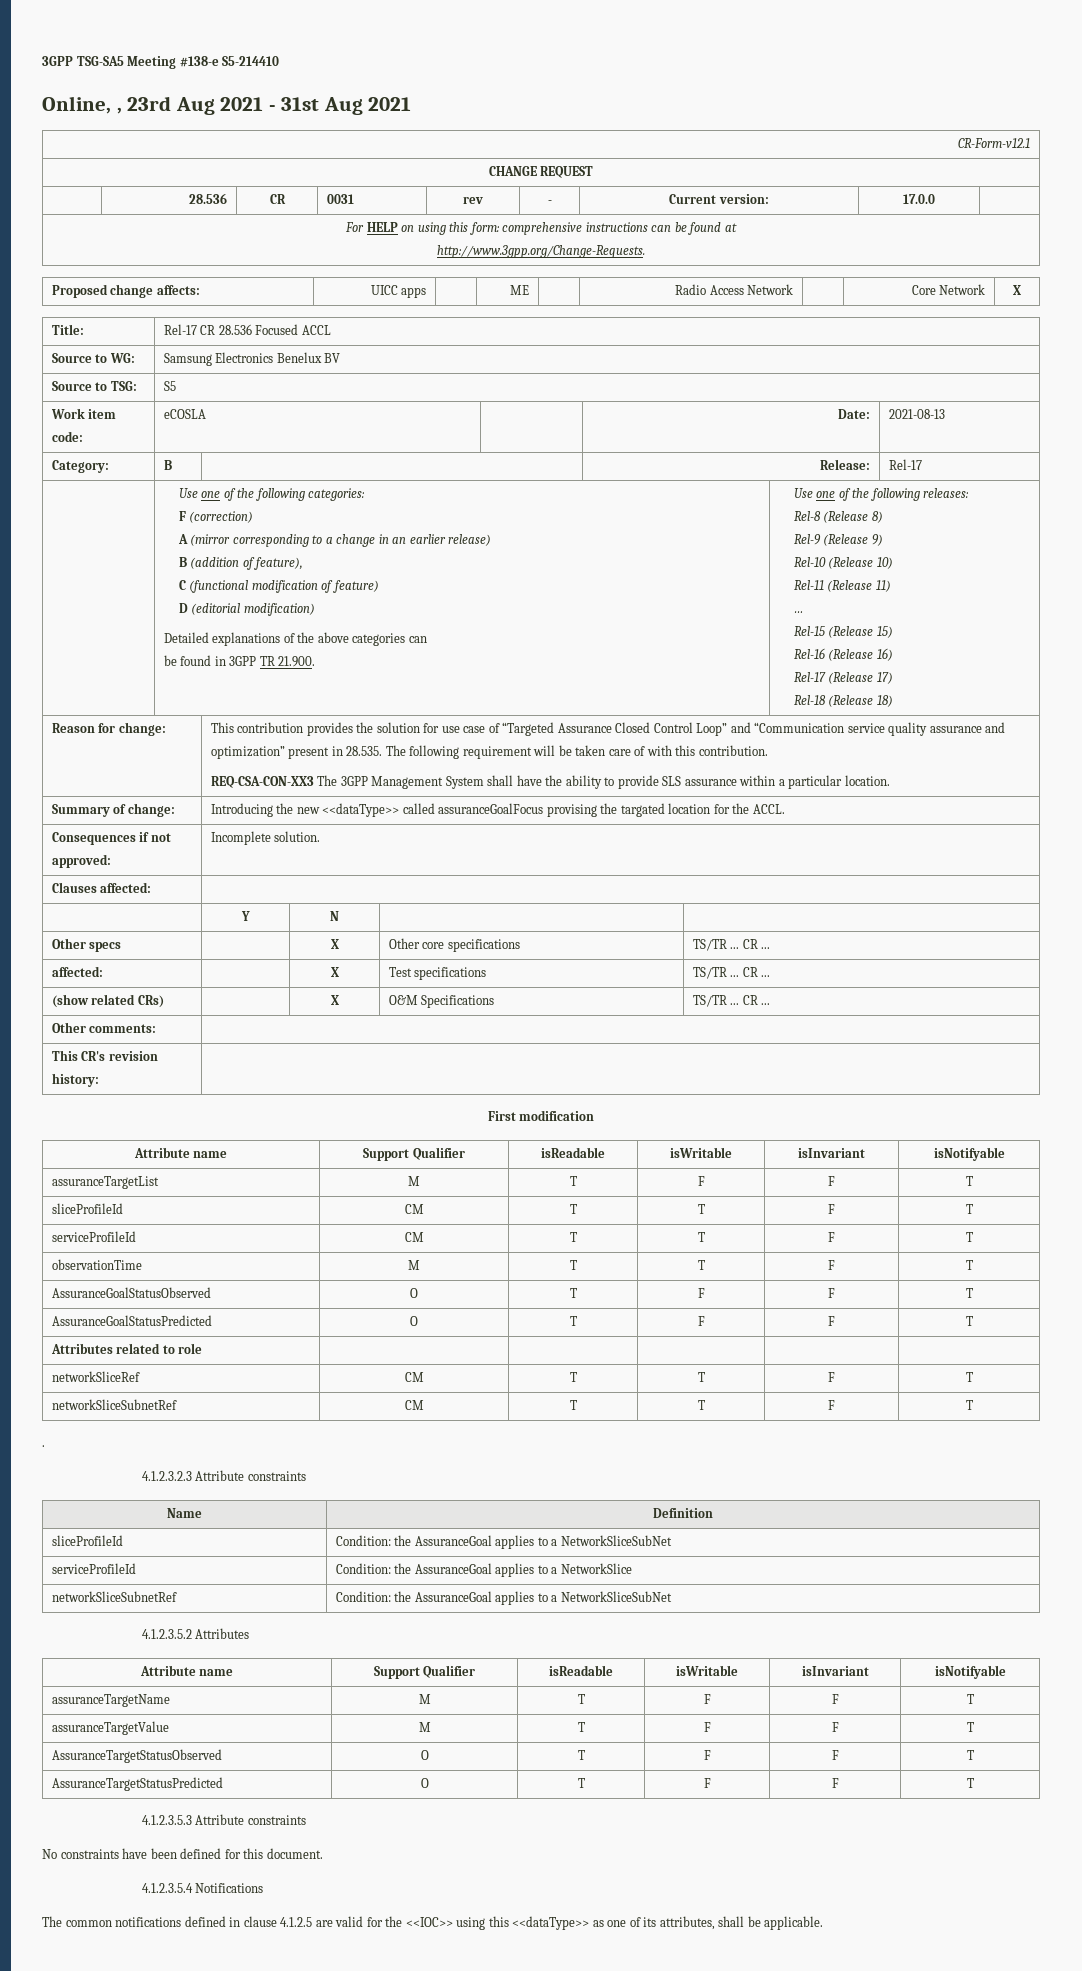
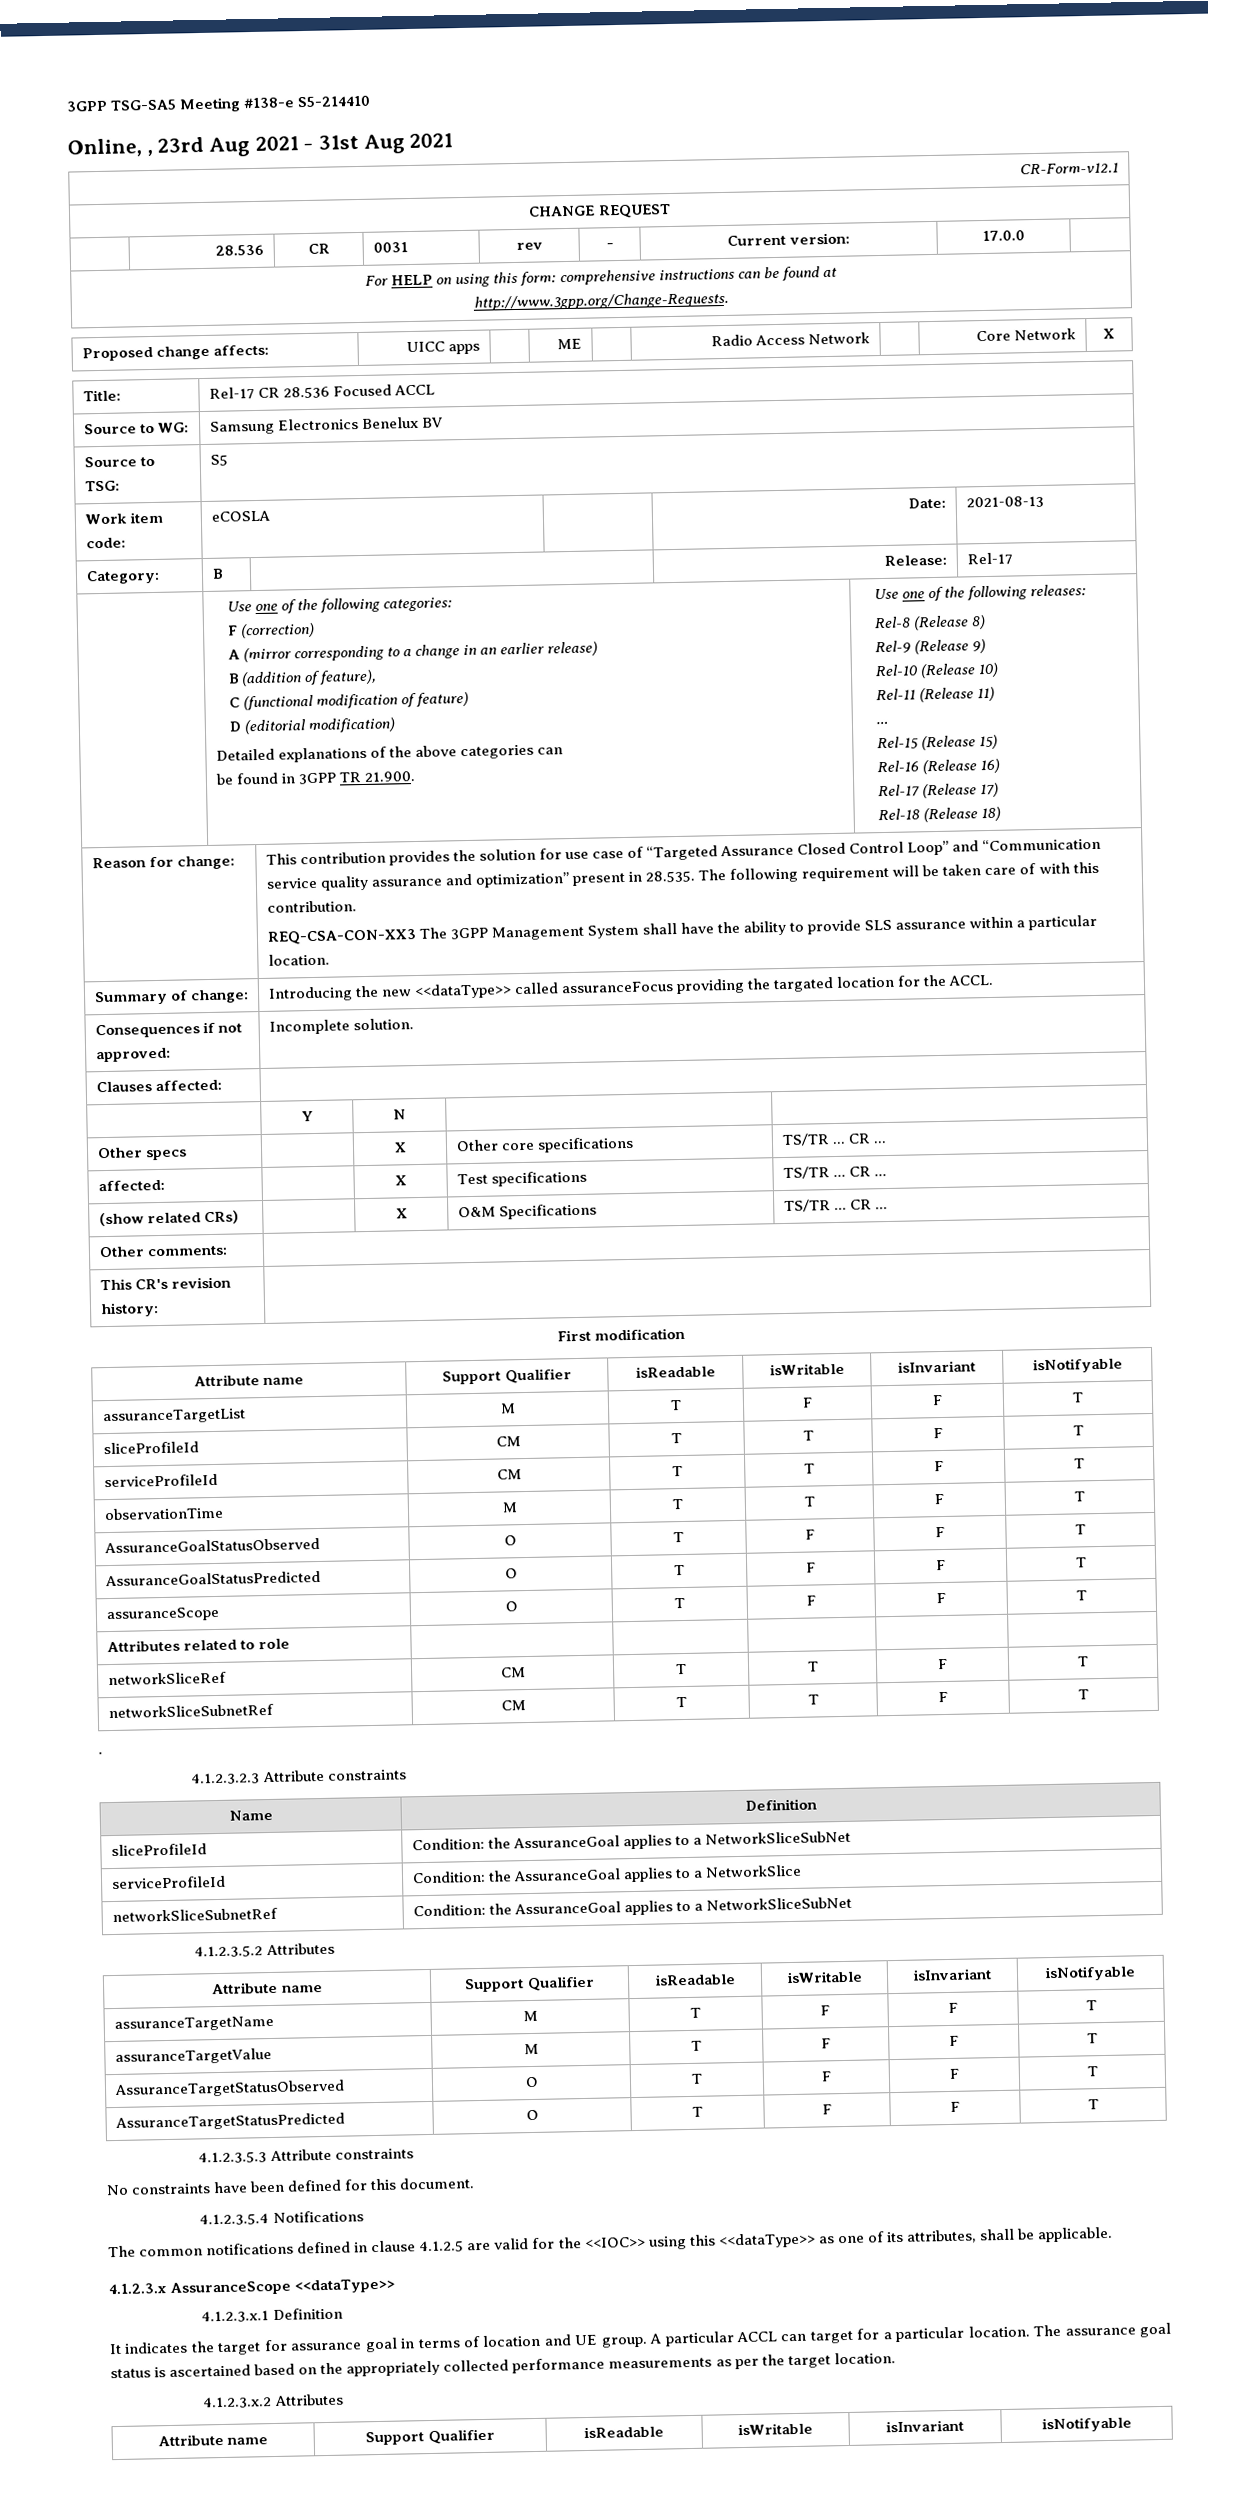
- Summary of change: | Introducing the new <<dataType>> called assuranceGoalFocus provising the targated location for the ACCL.
+ Summary of change: | Introducing the new <<dataType>> called assuranceFocus providing the targated location for the ACCL.
+ assuranceScope | O | T | F | F | T
+ 4.1.2.3.x AssuranceScope <<dataType>>
+ 4.1.2.3.x.1 Definition
+ It indicates the target for assurance goal in terms of location and UE group. A particular ACCL can target for a particular location. The assurance goal status is ascertained based on the appropriately collected performance measurements as per the target location.
+ 4.1.2.3.x.2 Attributes
+ Attribute name | Support Qualifier | isReadable | isWritable | isInvariant | isNotifyable

